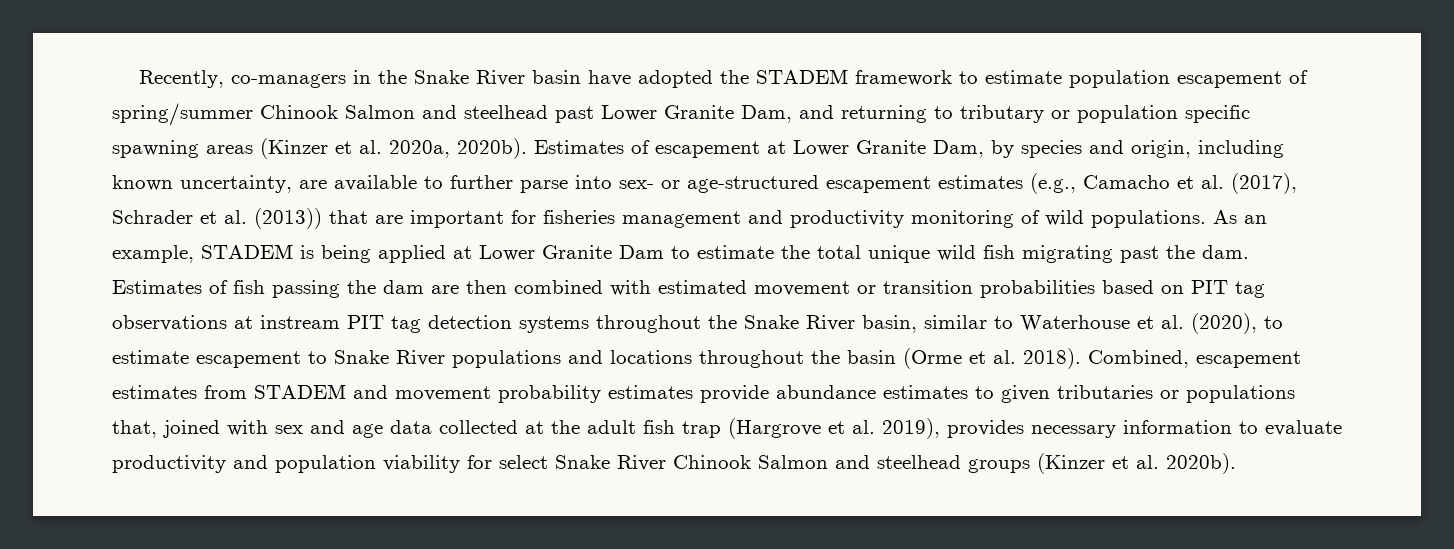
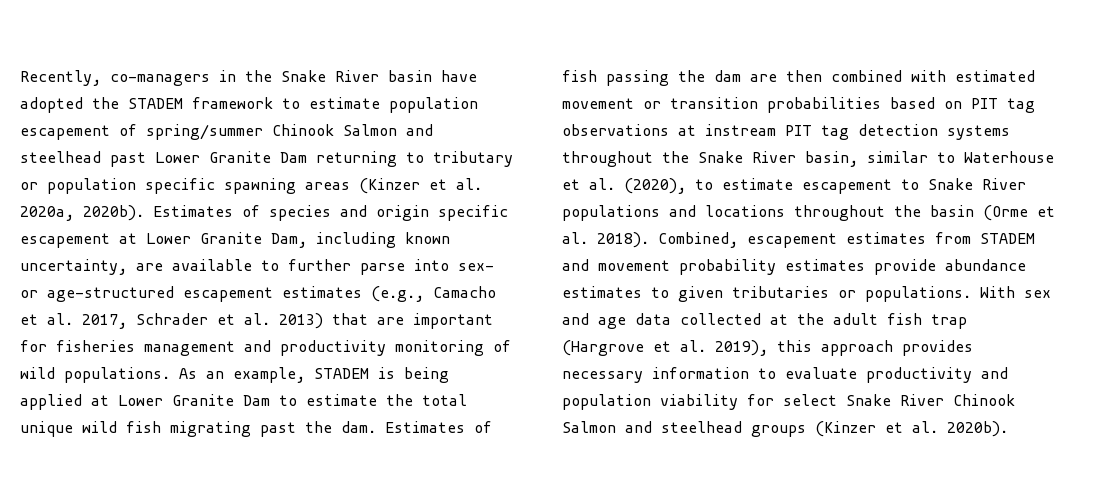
- Recently, co-managers in the Snake River basin have adopted the STADEM framework to estimate population escapement of spring/summer Chinook Salmon and steelhead past Lower Granite Dam, and returning to tributary or population specific spawning areas (Kinzer et al. 2020a, 2020b).
+ Recently, co-managers in the Snake River basin have adopted the STADEM framework to estimate population escapement of spring/summer Chinook Salmon and steelhead past Lower Granite Dam returning to tributary or population specific spawning areas (Kinzer et al. 2020a, 2020b).
- Estimates of escapement at Lower Granite Dam, by species and origin, including known uncertainty, are available to further parse into sex- or age-structured escapement estimates (e.g., Camacho et al. (2017), Schrader et al. (2013)) that are important for fisheries management and productivity monitoring of wild populations.
+ Estimates of species and origin specific escapement at Lower Granite Dam, including known uncertainty, are available to further parse into sex- or age-structured escapement estimates (e.g., Camacho et al. 2017, Schrader et al. 2013) that are important for fisheries management and productivity monitoring of wild populations.
- Combined, escapement estimates from STADEM and movement probability estimates provide abundance estimates to given tributaries or populations that, joined with sex and age data collected at the adult fish trap (Hargrove et al. 2019), provides necessary information to evaluate productivity and population viability for select Snake River Chinook Salmon and steelhead groups (Kinzer et al. 2020b).
+ Combined, escapement estimates from STADEM and movement probability estimates provide abundance estimates to given tributaries or populations. With sex and age data collected at the adult fish trap (Hargrove et al. 2019), this approach provides necessary information to evaluate productivity and population viability for select Snake River Chinook Salmon and steelhead groups (Kinzer et al. 2020b).

